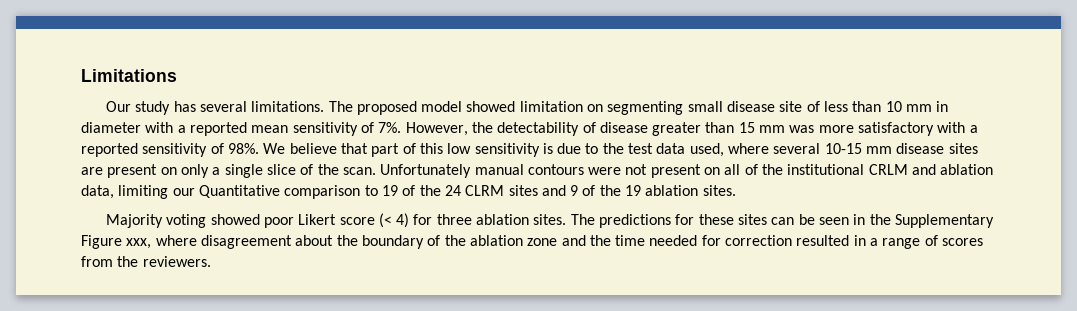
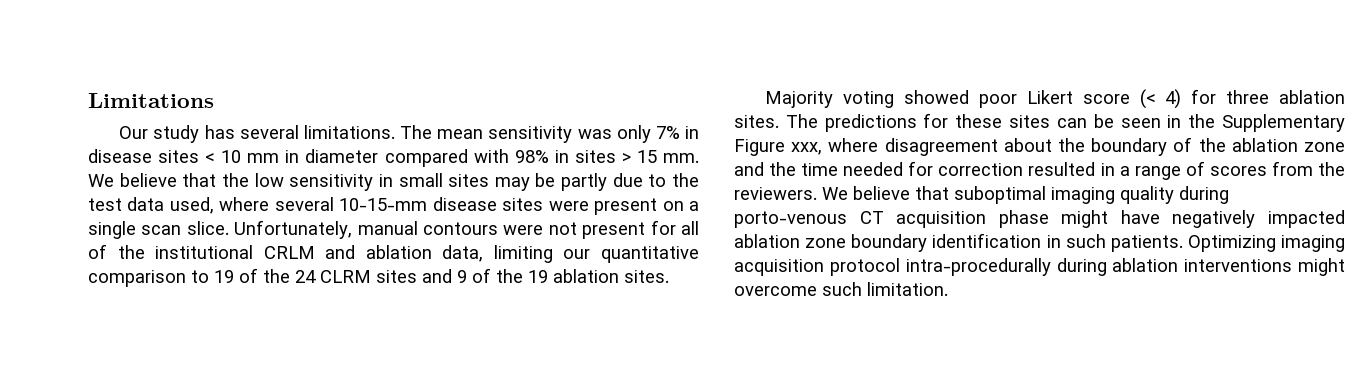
- The proposed model showed limitation on segmenting small disease site of less than 10 mm in diameter with a reported mean sensitivity of 7%. However, the detectability of disease greater than 15 mm was more satisfactory with a reported sensitivity of 98%. We believe that part of this low sensitivity is due to the test data used, where several 10-15 mm disease sites are present on only a single slice of the scan. Unfortunately manual contours were not present on all of the institutional CRLM and ablation data, limiting our Quantitative comparison to 19 of the 24 CLRM sites and 9 of the 19 ablation sites.
+ The mean sensitivity was only 7% in disease sites < 10 mm in diameter compared with 98% in sites > 15 mm. We believe that the low sensitivity in small sites may be partly due to the test data used, where several 10-15-mm disease sites were present on a single scan slice. Unfortunately, manual contours were not present for all of the institutional CRLM and ablation data, limiting our quantitative comparison to 19 of the 24 CLRM sites and 9 of the 19 ablation sites.
+ We believe that suboptimal imaging quality during porto-venous CT acquisition phase might have negatively impacted ablation zone boundary identification in such patients. Optimizing imaging acquisition protocol intra-procedurally during ablation interventions might overcome such limitation.

